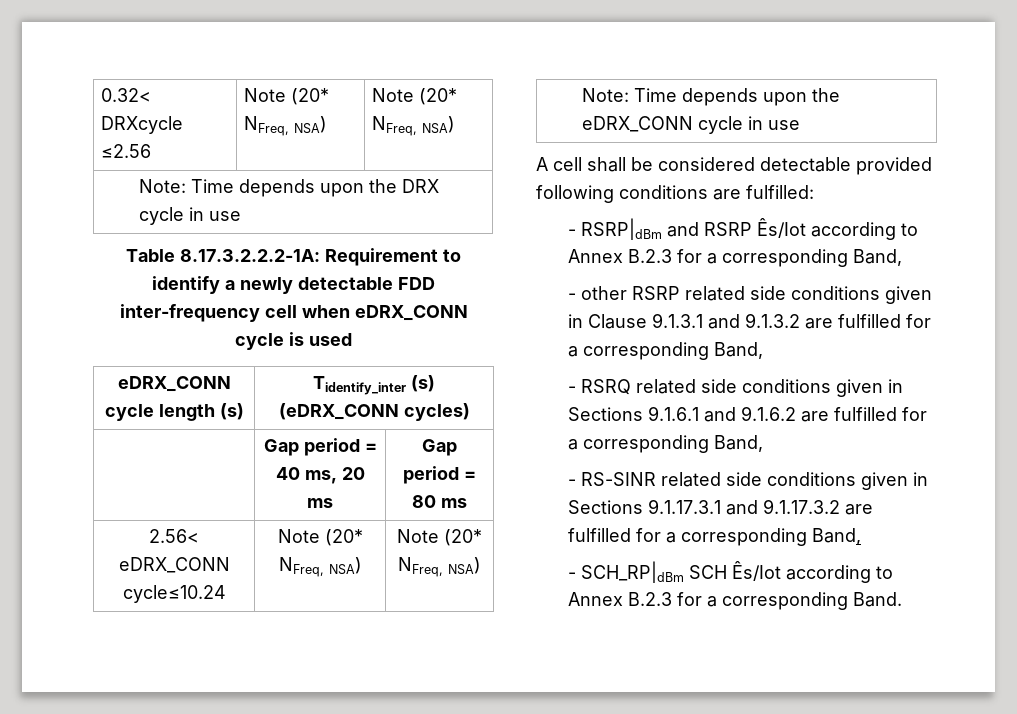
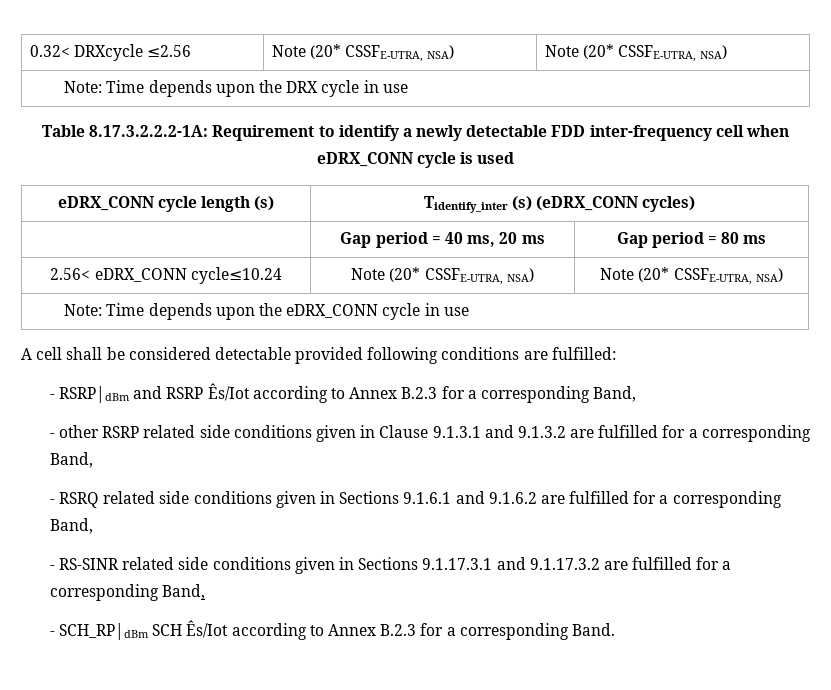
- 0.32< DRXcycle ≤2.56 | Note (20* NFreq, NSA) | Note (20* NFreq, NSA)
+ 0.32< DRXcycle ≤2.56 | Note (20* CSSFE-UTRA, NSA) | Note (20* CSSFE-UTRA, NSA)
- 2.56< eDRX_CONN cycle≤10.24 | Note (20* NFreq, NSA) | Note (20* NFreq, NSA)
+ 2.56< eDRX_CONN cycle≤10.24 | Note (20* CSSFE-UTRA, NSA) | Note (20* CSSFE-UTRA, NSA)

